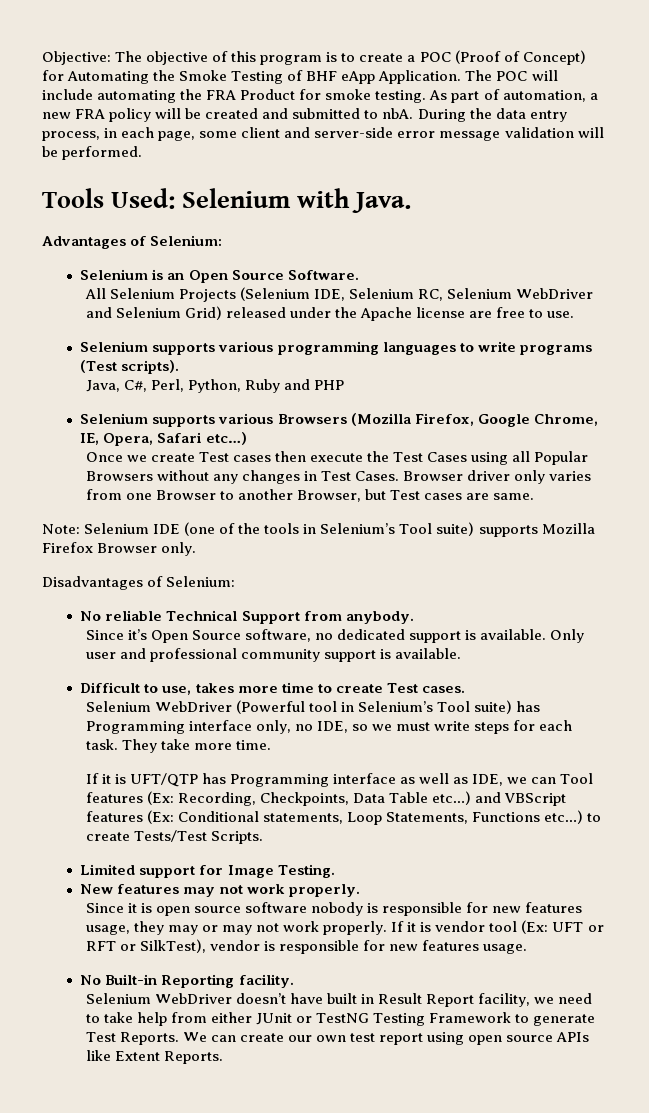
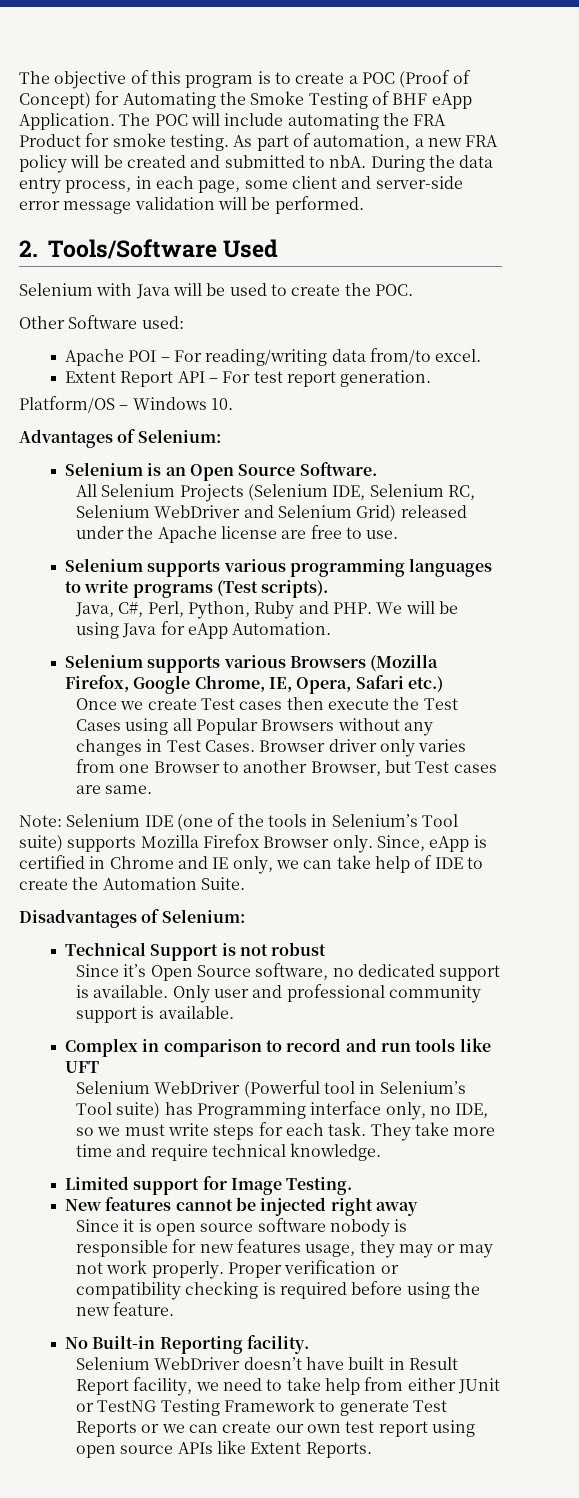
- Objective: The objective of this program is to create a POC (Proof of Concept) for Automating the Smoke Testing of BHF eApp Application.
+ The objective of this program is to create a POC (Proof of Concept) for Automating the Smoke Testing of BHF eApp Application.
- Tools Used: Selenium with Java.
+ 2. Tools/Software Used
+ Selenium with Java will be used to create the POC.
+ Other Software used:
+ Apache POI – For reading/writing data from/to excel.
+ Extent Report API – For test report generation.
+ Platform/OS – Windows 10.
- Java, C#, Perl, Python, Ruby and PHP
+ Java, C#, Perl, Python, Ruby and PHP. We will be using Java for eApp Automation.
- Selenium supports various Browsers (Mozilla Firefox, Google Chrome, IE, Opera, Safari etc…)
+ Selenium supports various Browsers (Mozilla Firefox, Google Chrome, IE, Opera, Safari etc.)
- Note: Selenium IDE (one of the tools in Selenium’s Tool suite) supports Mozilla Firefox Browser only.
+ Note: Selenium IDE (one of the tools in Selenium’s Tool suite) supports Mozilla Firefox Browser only. Since, eApp is certified in Chrome and IE only, we can take help of IDE to create the Automation Suite.
  Disadvantages of Selenium:
- No reliable Technical Support from anybody.
+ Technical Support is not robust
- Difficult to use, takes more time to create Test cases.
+ Complex in comparison to record and run tools like UFT
- They take more time.
- If it is UFT/QTP has Programming interface as well as IDE, we can Tool features (Ex: Recording, Checkpoints, Data Table etc…) and VBScript features (Ex: Conditional statements, Loop Statements, Functions etc…) to create Tests/Test Scripts.
+ They take more time and require technical knowledge.
- New features may not work properly.
+ New features cannot be injected right away
- If it is vendor tool (Ex: UFT or RFT or SilkTest), vendor is responsible for new features usage.
+ Proper verification or compatibility checking is required before using the new feature.
- Selenium WebDriver doesn’t have built in Result Report facility, we need to take help from either JUnit or TestNG Testing Framework to generate Test Reports. We can create our own test report using open source APIs like Extent Reports.
+ Selenium WebDriver doesn’t have built in Result Report facility, we need to take help from either JUnit or TestNG Testing Framework to generate Test Reports or we can create our own test report using open source APIs like Extent Reports.

